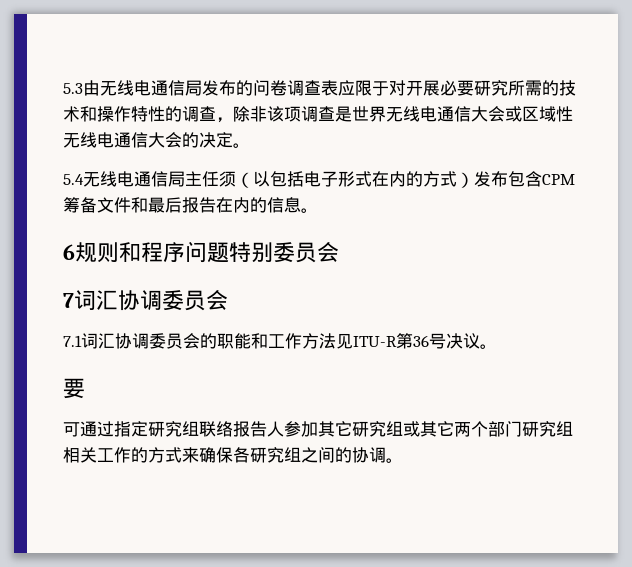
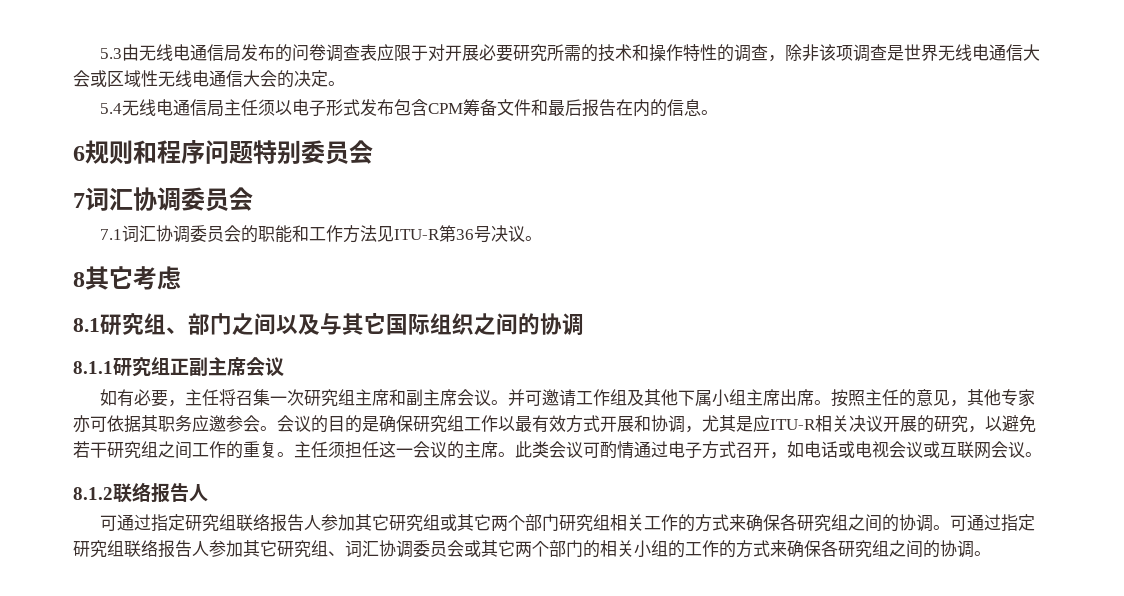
- 5.4无线电通信局主任须（以包括电子形式在内的方式）发布包含CPM筹备文件和最后报告在内的信息。
+ 5.4无线电通信局主任须以电子形式发布包含CPM筹备文件和最后报告在内的信息。
  7.1词汇协调委员会的职能和工作方法见ITU-R第36号决议。
- 要
+ 8其它考虑
+ 8.1研究组、部门之间以及与其它国际组织之间的协调
+ 8.1.1研究组正副主席会议
+ 如有必要，主任将召集一次研究组主席和副主席会议。并可邀请工作组及其他下属小组主席出席。按照主任的意见，其他专家亦可依据其职务应邀参会。会议的目的是确保研究组工作以最有效方式开展和协调，尤其是应ITU-R相关决议开展的研究，以避免若干研究组之间工作的重复。主任须担任这一会议的主席。此类会议可酌情通过电子方式召开，如电话或电视会议或互联网会议。
+ 8.1.2联络报告人
+ 可通过指定研究组联络报告人参加其它研究组、词汇协调委员会或其它两个部门的相关小组的工作的方式来确保各研究组之间的协调。

